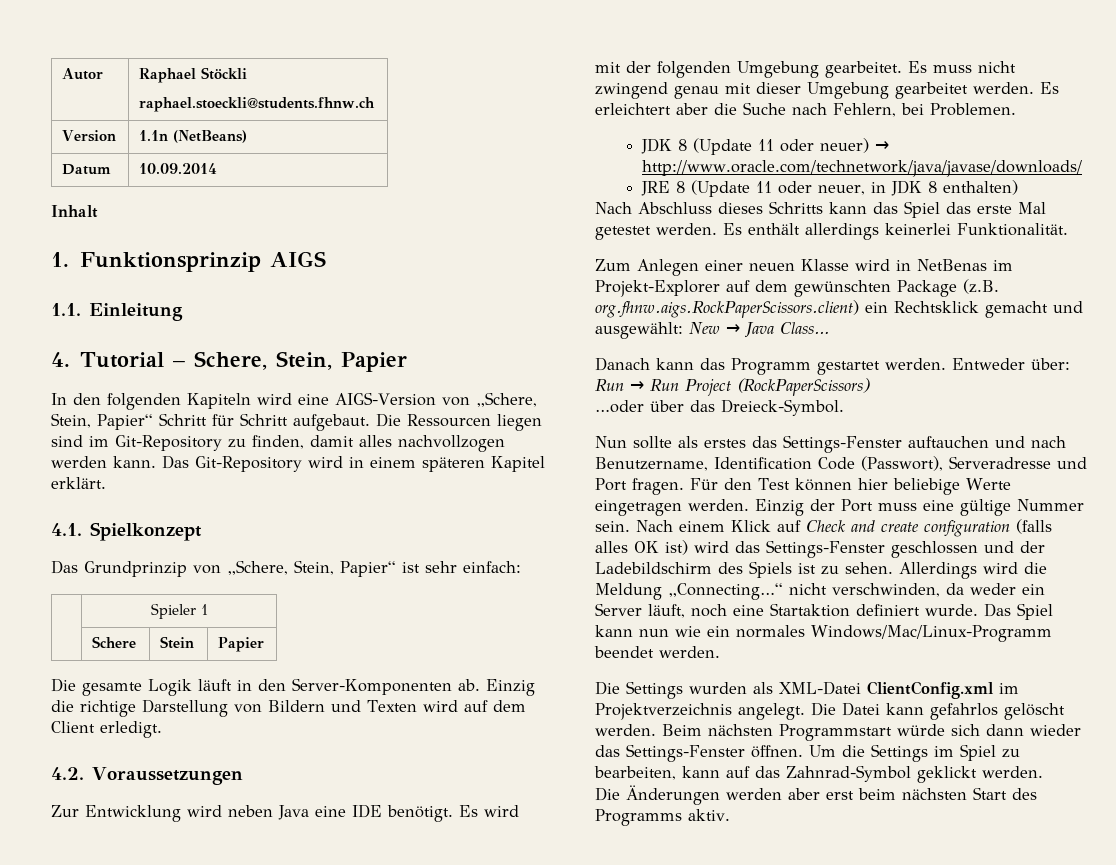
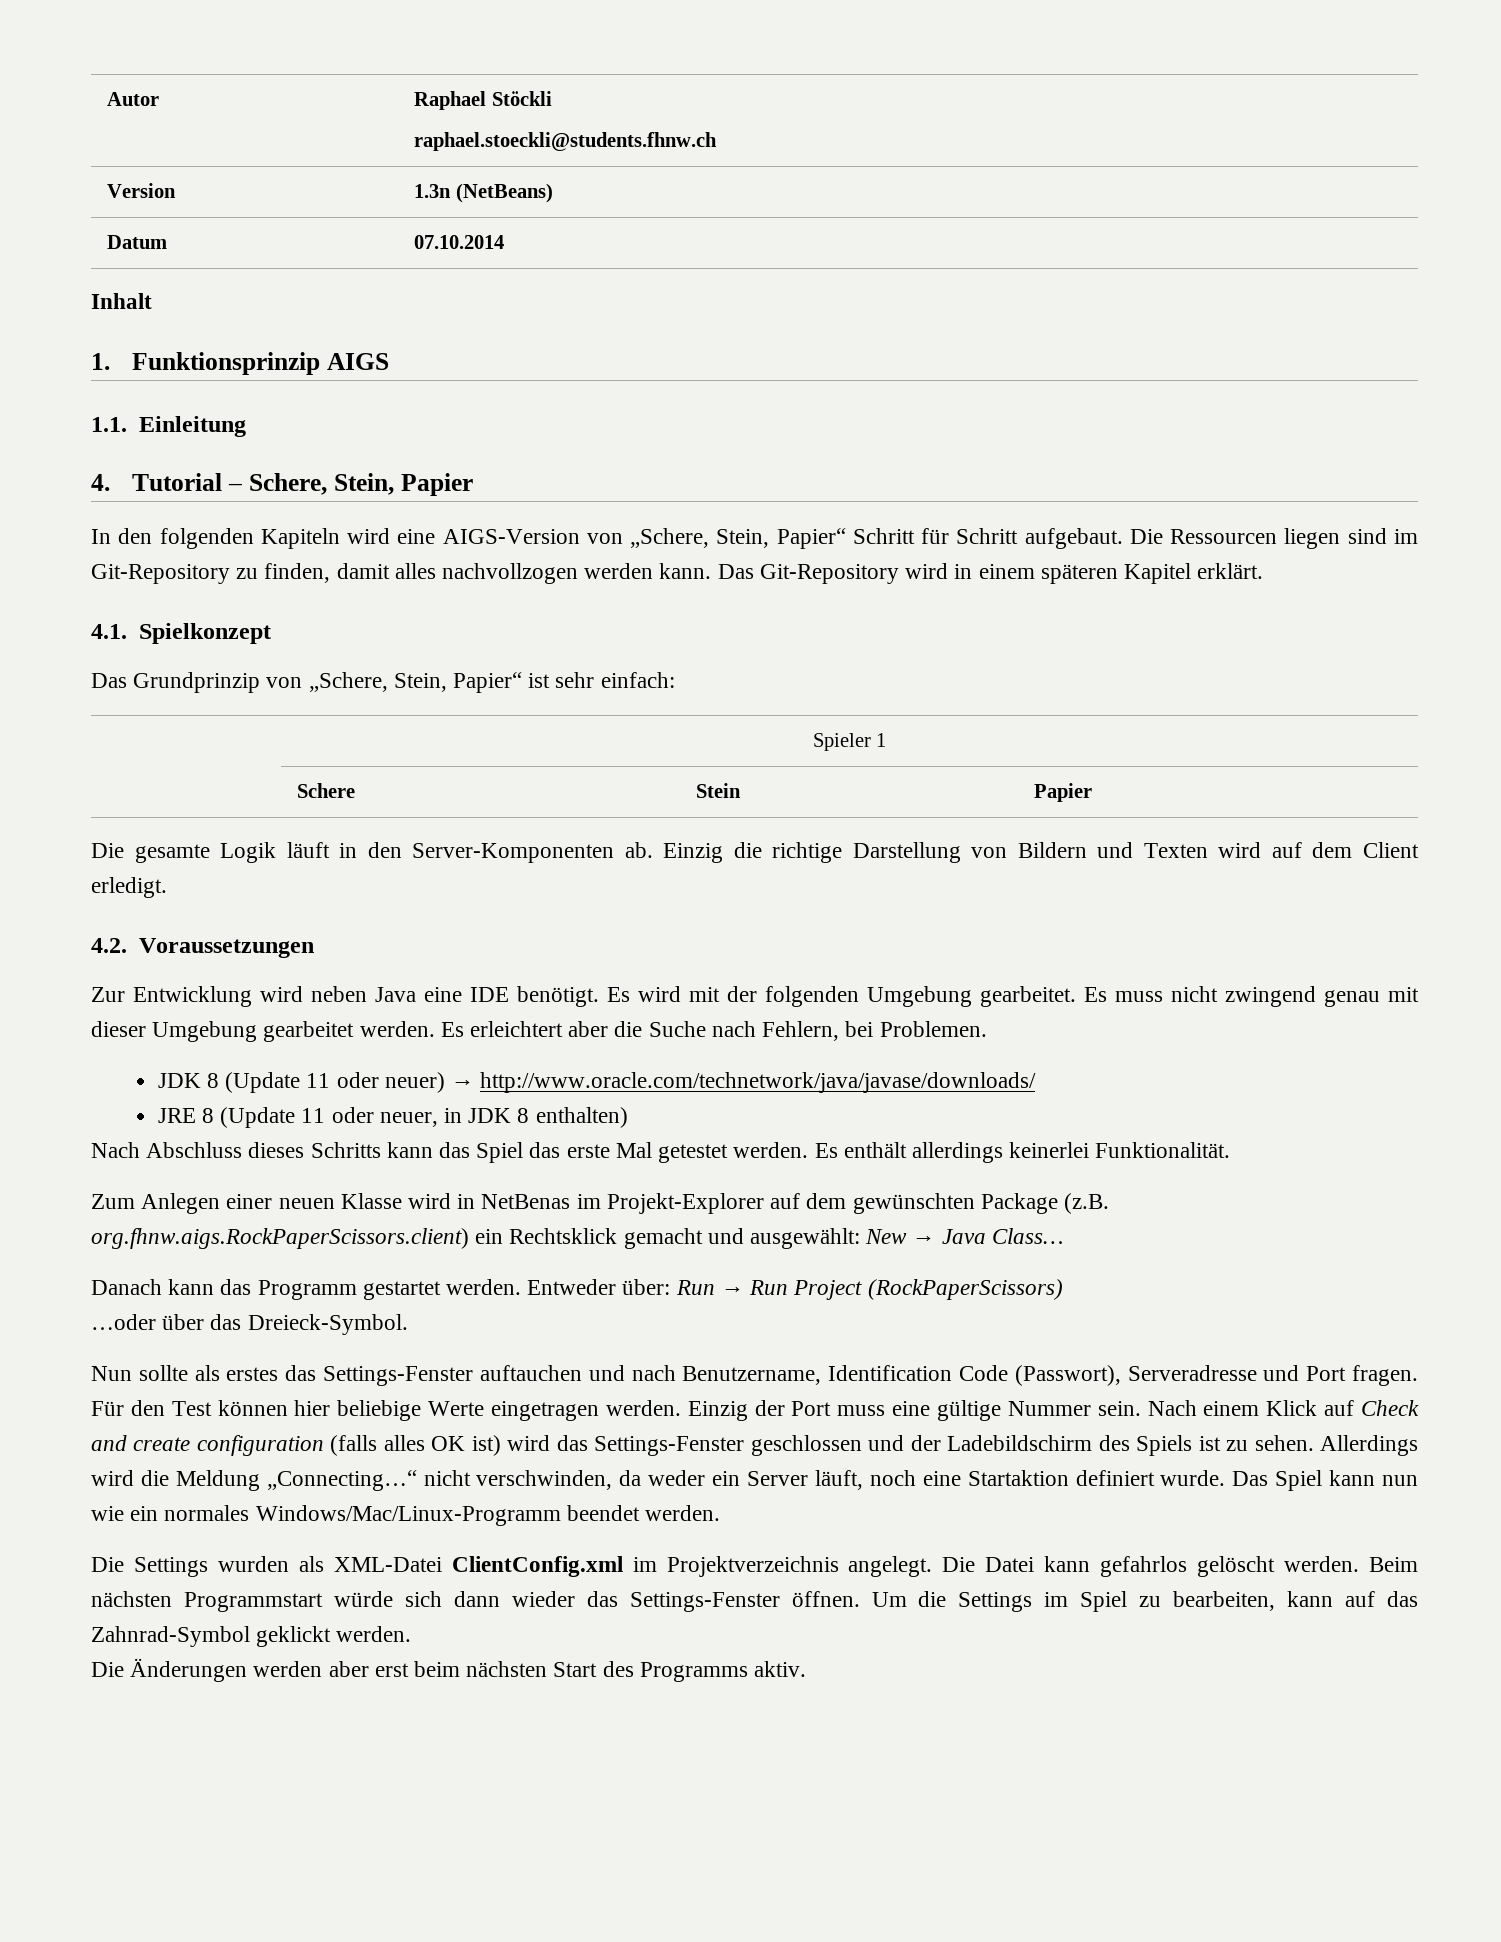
- Version | 1.1n (NetBeans)
+ Version | 1.3n (NetBeans)
- Datum | 10.09.2014
+ Datum | 07.10.2014

